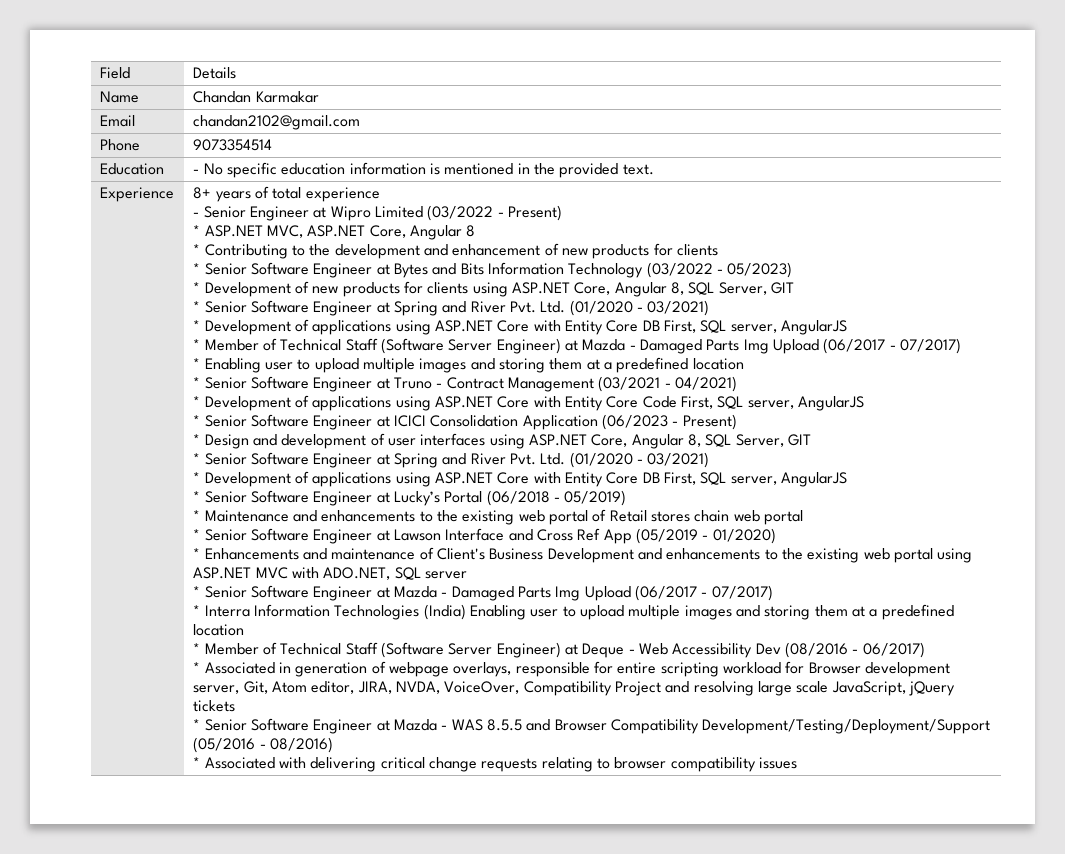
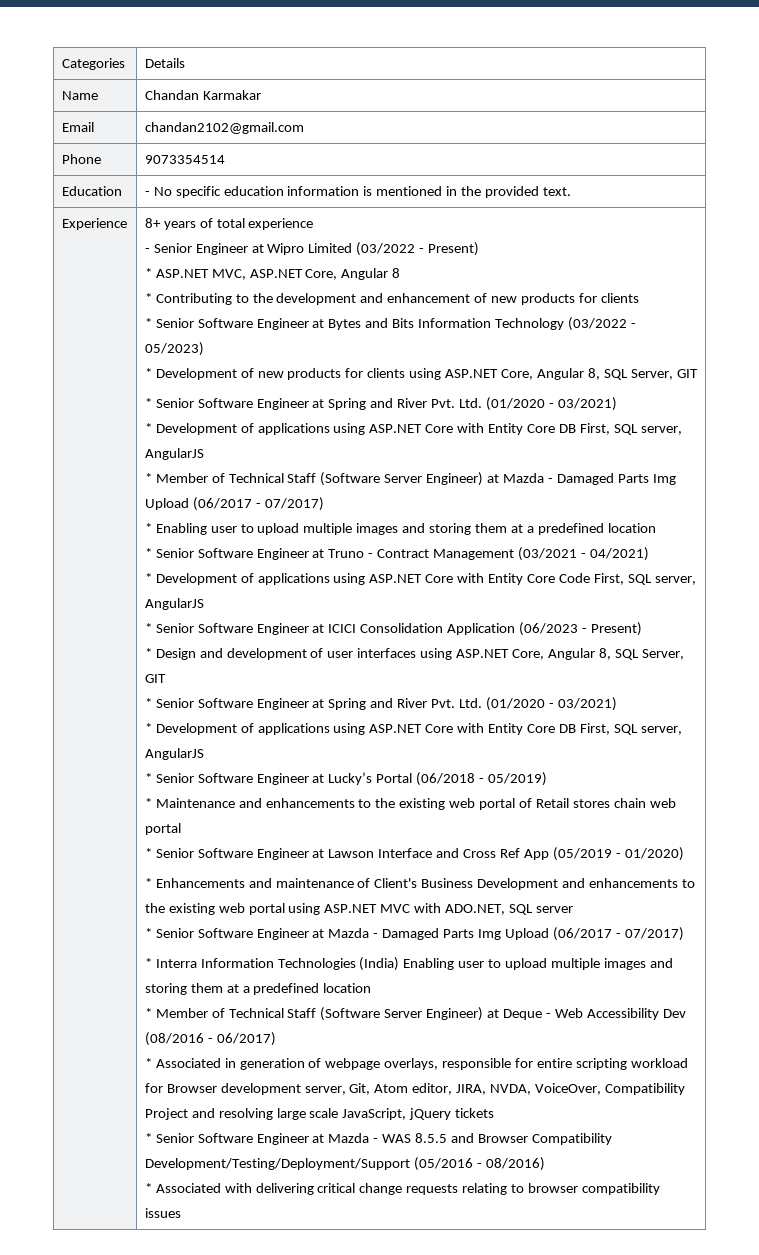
- Field | Details
+ Categories | Details

